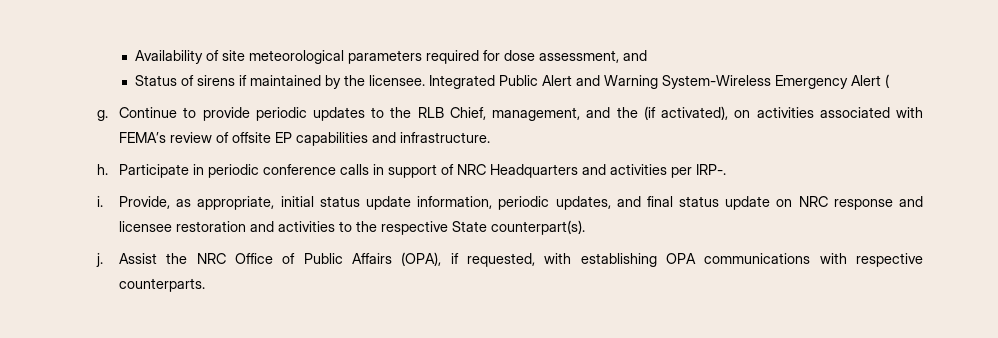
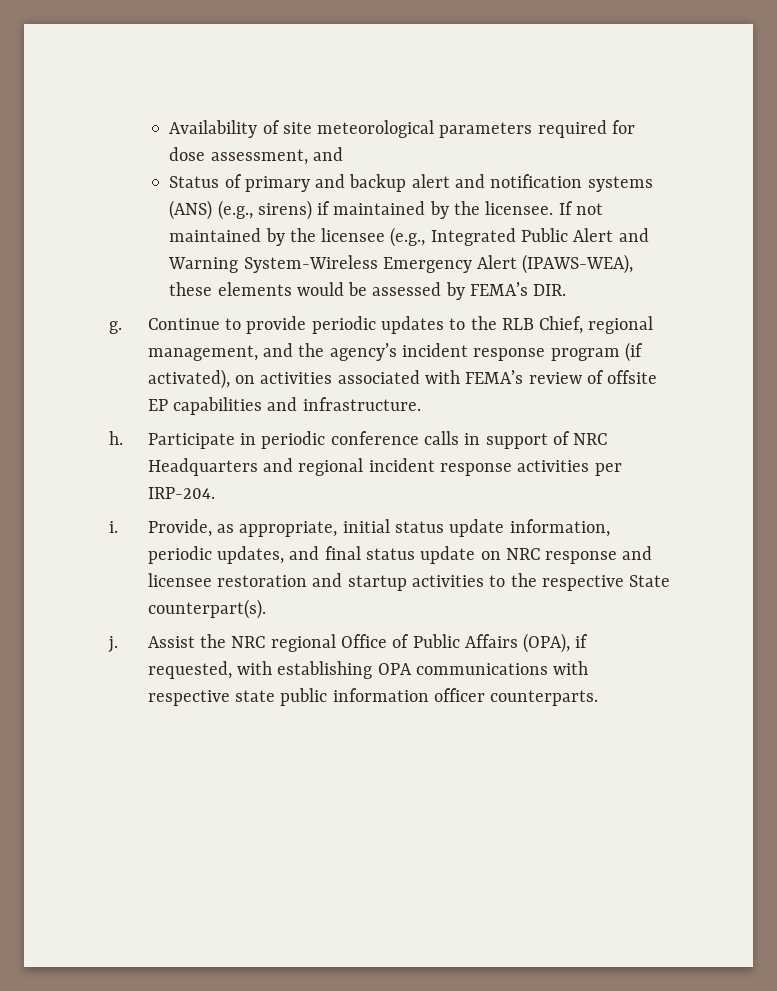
- Status of sirens if maintained by the licensee.
+ Status of primary and backup alert and notification systems (ANS) (e.g., sirens) if maintained by the licensee.
- Integrated Public Alert and Warning System-Wireless Emergency Alert (
+ If not maintained by the licensee (e.g., Integrated Public Alert and Warning System-Wireless Emergency Alert (IPAWS-WEA), these elements would be assessed by FEMA’s DIR.
- Continue to provide periodic updates to the RLB Chief, management, and the (if activated), on activities associated with FEMA’s review of offsite EP capabilities and infrastructure.
+ Continue to provide periodic updates to the RLB Chief, regional management, and the agency’s incident response program (if activated), on activities associated with FEMA’s review of offsite EP capabilities and infrastructure.
- Participate in periodic conference calls in support of NRC Headquarters and activities per IRP-.
+ Participate in periodic conference calls in support of NRC Headquarters and regional incident response activities per IRP-204.
- Provide, as appropriate, initial status update information, periodic updates, and final status update on NRC response and licensee restoration and activities to the respective State counterpart(s).
+ Provide, as appropriate, initial status update information, periodic updates, and final status update on NRC response and licensee restoration and startup activities to the respective State counterpart(s).
- Assist the NRC Office of Public Affairs (OPA), if requested, with establishing OPA communications with respective counterparts.
+ Assist the NRC regional Office of Public Affairs (OPA), if requested, with establishing OPA communications with respective state public information officer counterparts.

